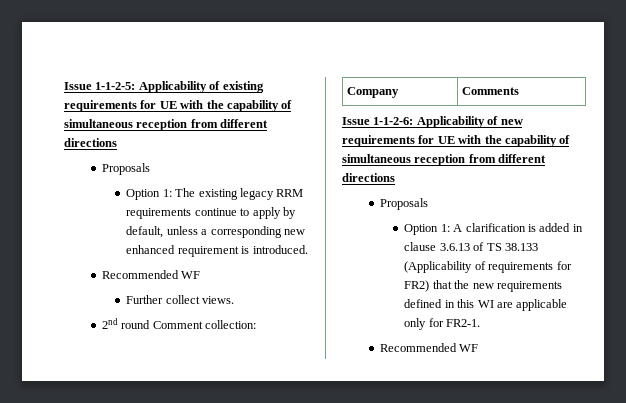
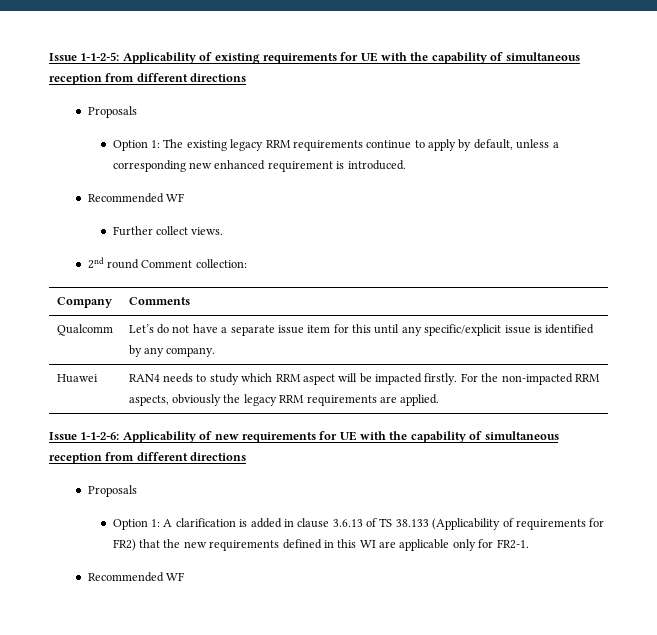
+ Qualcomm | Let’s do not have a separate issue item for this until any specific/explicit issue is identified by any company.
+ Huawei | RAN4 needs to study which RRM aspect will be impacted firstly. For the non-impacted RRM aspects, obviously the legacy RRM requirements are applied.

